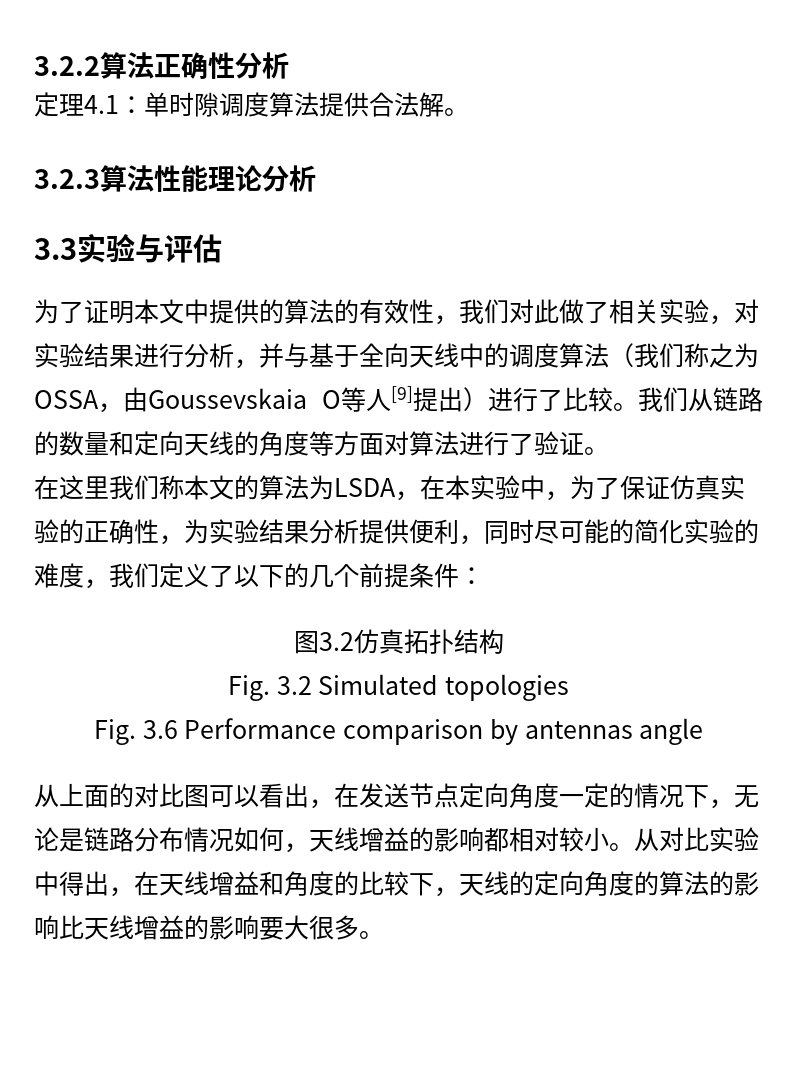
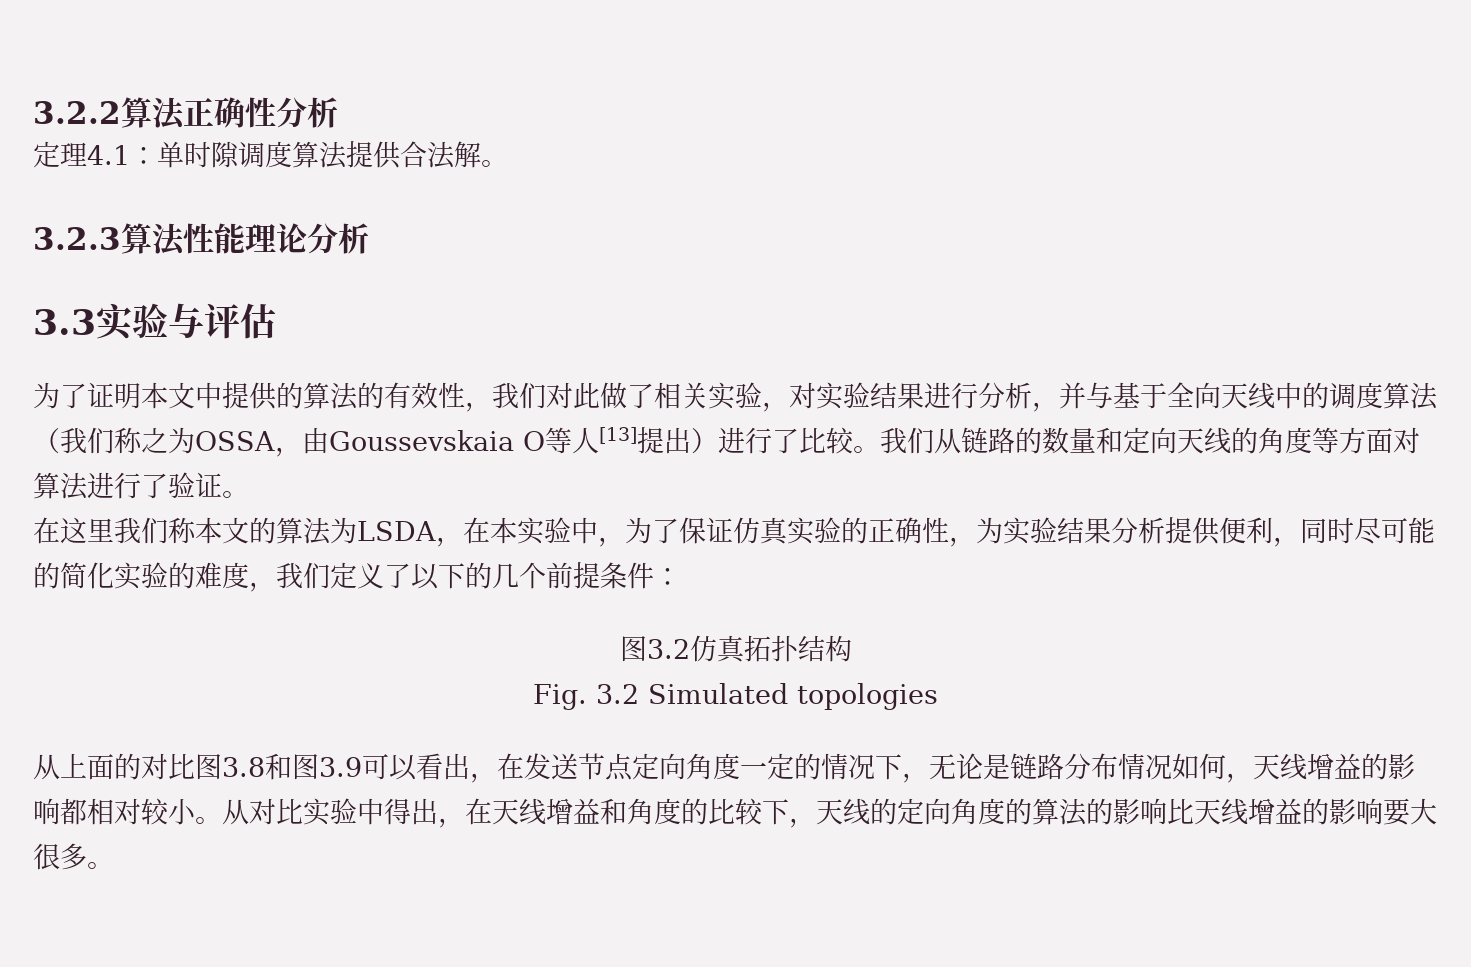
- 为了证明本文中提供的算法的有效性，我们对此做了相关实验，对实验结果进行分析，并与基于全向天线中的调度算法（我们称之为OSSA，由Goussevskaia O等人[9]提出）进行了比较。
+ 为了证明本文中提供的算法的有效性，我们对此做了相关实验，对实验结果进行分析，并与基于全向天线中的调度算法（我们称之为OSSA，由Goussevskaia O等人[13]提出）进行了比较。
- Fig. 3.6 Performance comparison by antennas angle
- 从上面的对比图可以看出，在发送节点定向角度一定的情况下，无论是链路分布情况如何，天线增益的影响都相对较小。
+ 从上面的对比图3.8和图3.9可以看出，在发送节点定向角度一定的情况下，无论是链路分布情况如何，天线增益的影响都相对较小。

